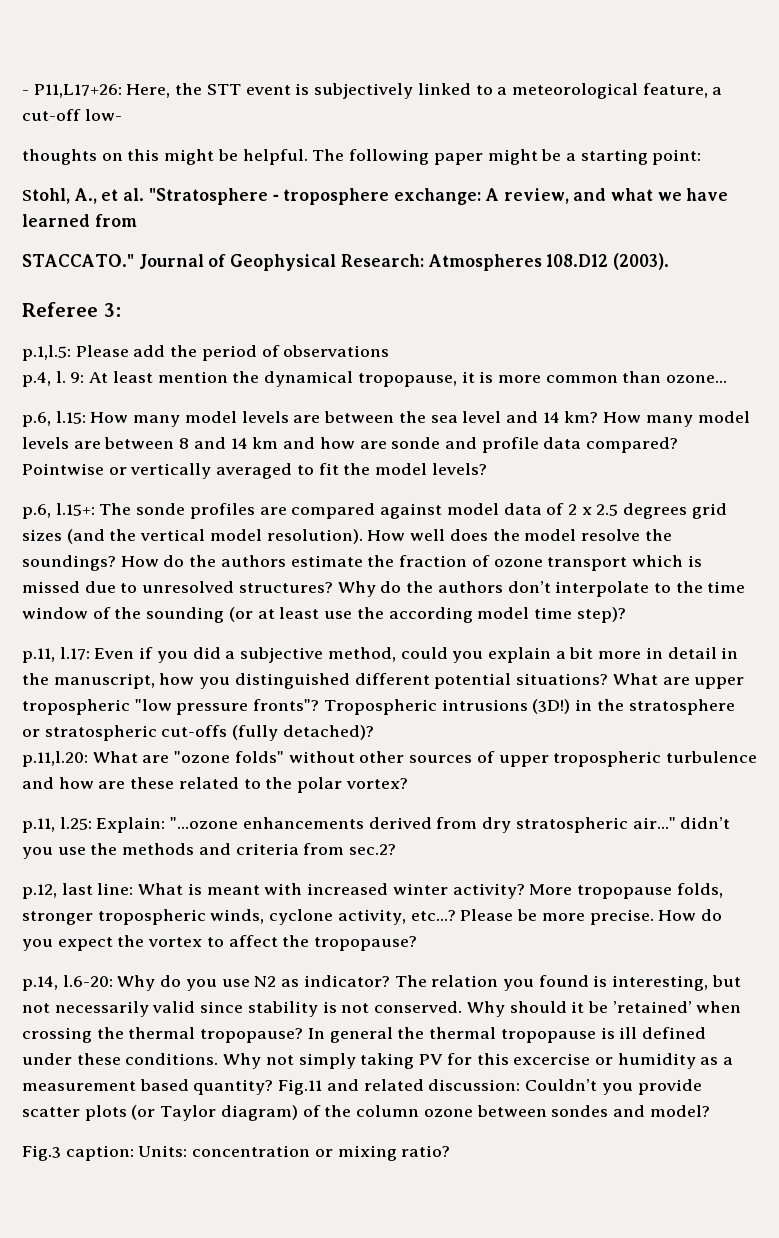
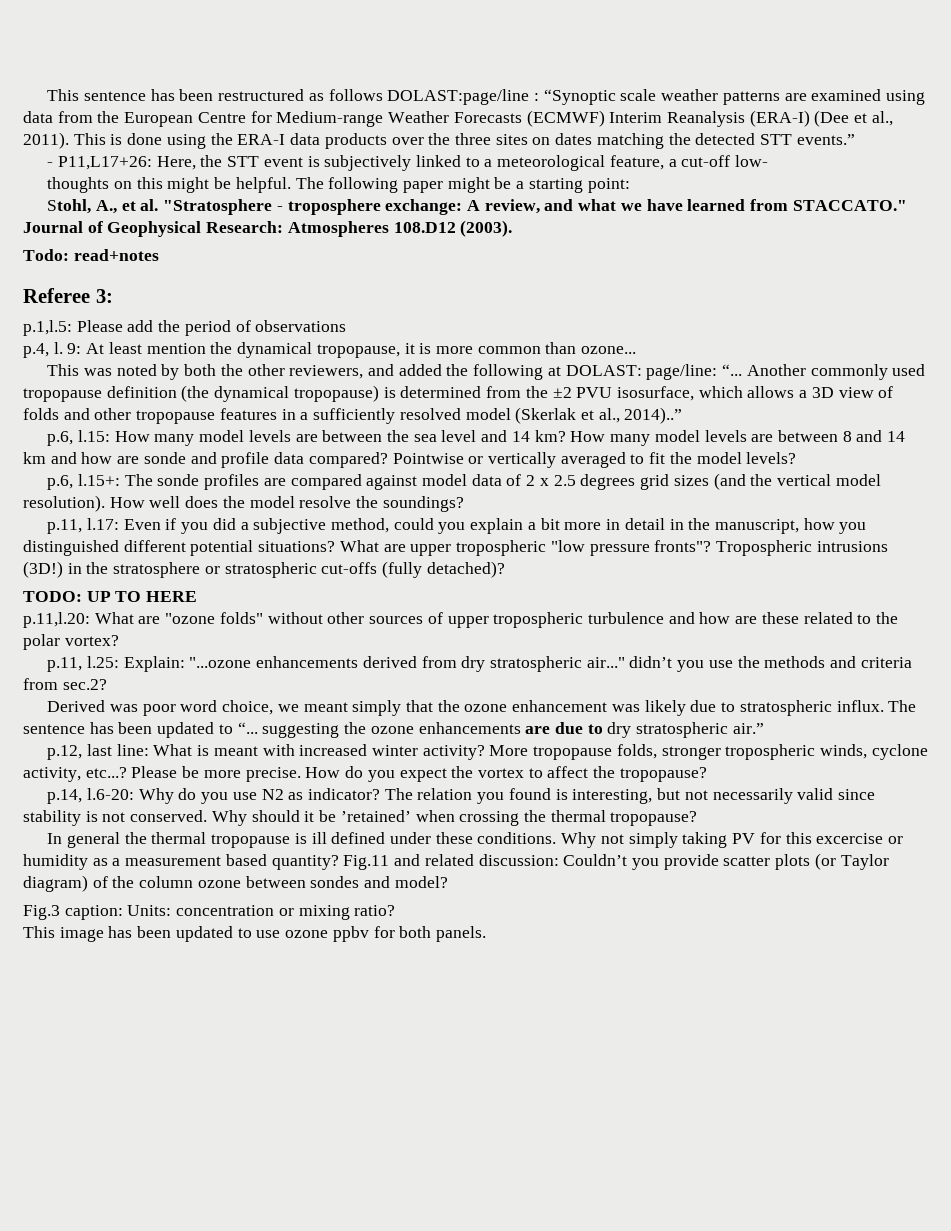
+ This sentence has been restructured as follows DOLAST:page/line : “Synoptic scale weather patterns are examined using data from the European Centre for Medium-range Weather Forecasts (ECMWF) Interim Reanalysis (ERA-I) (Dee et al., 2011). This is done using the ERA-I data products over the three sites on dates matching the detected STT events.”
- Stohl, A., et al. "Stratosphere ‐ troposphere exchange: A review, and what we have learned from
- STACCATO."
+ Stohl, A., et al. "Stratosphere ‐ troposphere exchange: A review, and what we have learned from STACCATO."
+ Todo: read+notes
+ This was noted by both the other reviewers, and added the following at DOLAST: page/line: “... Another commonly used tropopause definition (the dynamical tropopause) is determined from the ±2 PVU isosurface, which allows a 3D view of folds and other tropopause features in a sufficiently resolved model (Skerlak et al., 2014)..”
- How do the authors estimate the fraction of ozone transport which is missed due to unresolved structures? Why do the authors don’t interpolate to the time window of the sounding (or at least use the according model time step)?
+ TODO: UP TO HERE
+ Derived was poor word choice, we meant simply that the ozone enhancement was likely due to stratospheric influx. The sentence has been updated to “... suggesting the ozone enhancements are due to dry stratospheric air.”
- Why should it be ’retained’ when crossing the thermal tropopause? In general the thermal tropopause is ill defined under these conditions.
+ Why should it be ’retained’ when crossing the thermal tropopause?
+ In general the thermal tropopause is ill defined under these conditions.
+ This image has been updated to use ozone ppbv for both panels.

